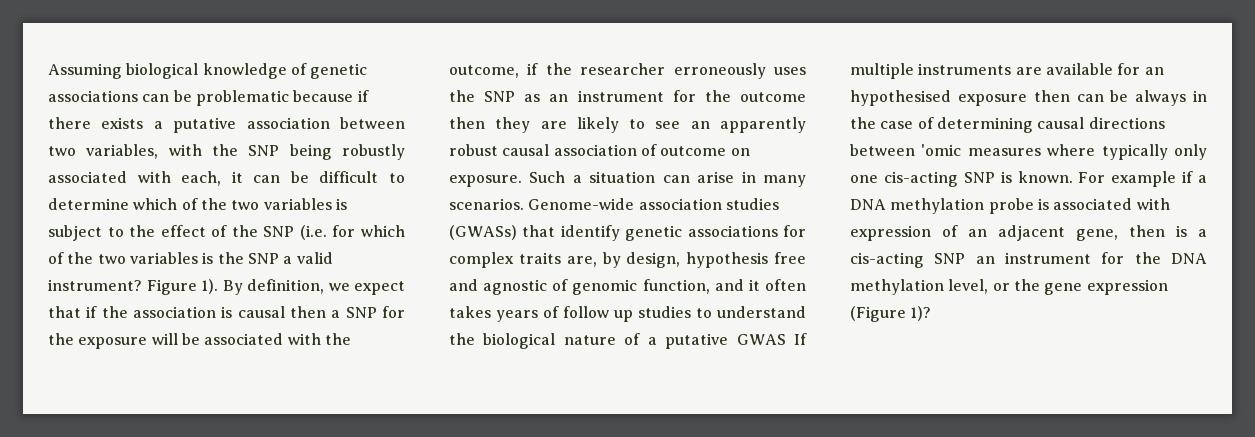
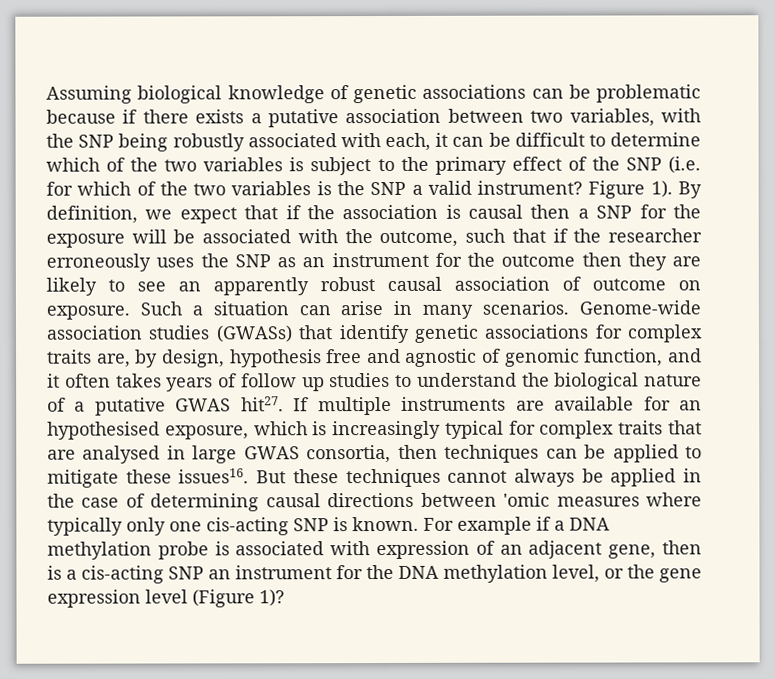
- Assuming biological knowledge of genetic associations can be problematic because if there exists a putative association between two variables, with the SNP being robustly associated with each, it can be difficult to determine which of the two variables is subject to the effect of the SNP (i.e. for which of the two variables is the SNP a valid instrument?
+ Assuming biological knowledge of genetic associations can be problematic because if there exists a putative association between two variables, with the SNP being robustly associated with each, it can be difficult to determine which of the two variables is subject to the primary effect of the SNP (i.e. for which of the two variables is the SNP a valid instrument?
- By definition, we expect that if the association is causal then a SNP for the exposure will be associated with the outcome, if the researcher erroneously uses the SNP as an instrument for the outcome then they are likely to see an apparently robust causal association of outcome on exposure.
+ By definition, we expect that if the association is causal then a SNP for the exposure will be associated with the outcome, such that if the researcher erroneously uses the SNP as an instrument for the outcome then they are likely to see an apparently robust causal association of outcome on exposure.
- Genome-wide association studies (GWASs) that identify genetic associations for complex traits are, by design, hypothesis free and agnostic of genomic function, and it often takes years of follow up studies to understand the biological nature of a putative GWAS If multiple instruments are available for an hypothesised exposure then can be always in the case of determining causal directions between 'omic measures where typically only one cis-acting SNP is known.
+ Genome-wide association studies (GWASs) that identify genetic associations for complex traits are, by design, hypothesis free and agnostic of genomic function, and it often takes years of follow up studies to understand the biological nature of a putative GWAS hit27. If multiple instruments are available for an hypothesised exposure, which is increasingly typical for complex traits that are analysed in large GWAS consortia, then techniques can be applied to mitigate these issues16. But these techniques cannot always be applied in the case of determining causal directions between 'omic measures where typically only one cis-acting SNP is known.
- For example if a DNA methylation probe is associated with expression of an adjacent gene, then is a cis-acting SNP an instrument for the DNA methylation level, or the gene expression (Figure 1)?
+ For example if a DNA methylation probe is associated with expression of an adjacent gene, then is a cis-acting SNP an instrument for the DNA methylation level, or the gene expression level (Figure 1)?

